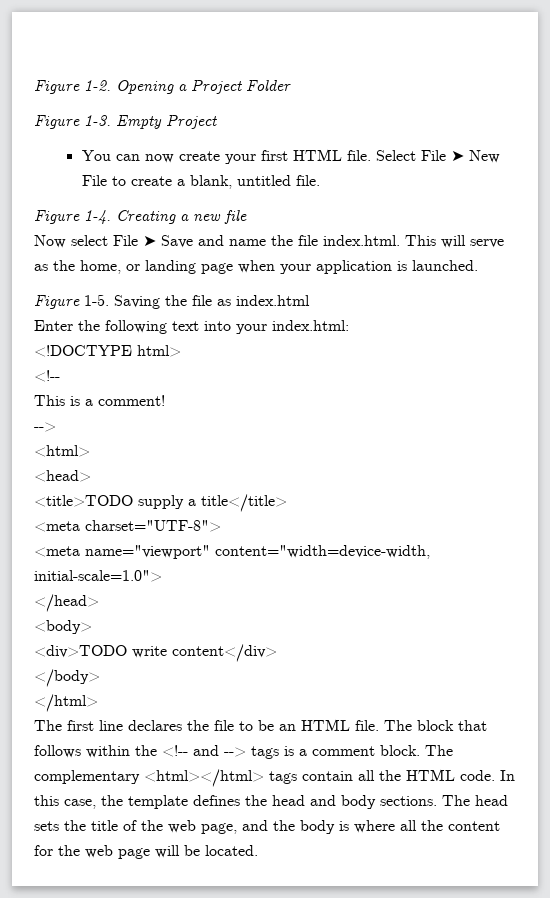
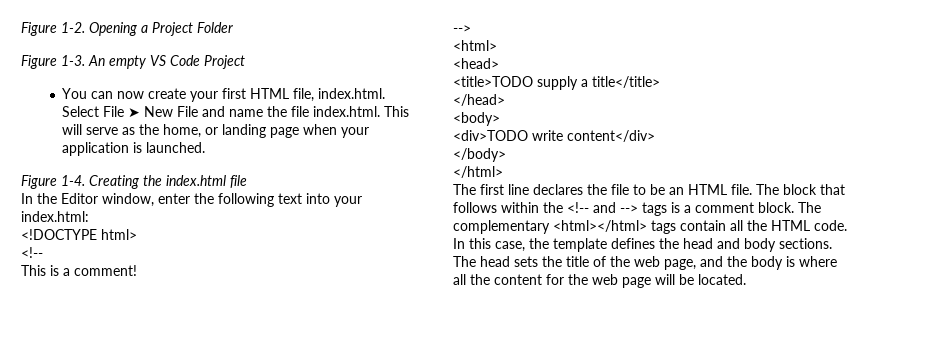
- Empty Project
+ An empty VS Code Project
- You can now create your first HTML file. Select File ➤ New File to create a blank, untitled file.
- Figure 1-4. Creating a new file
- Now select File ➤ Save and name the file index.html. This will serve as the home, or landing page when your application is launched.
+ You can now create your first HTML file, index.html. Select File ➤ New File and name the file index.html. This will serve as the home, or landing page when your application is launched.
- Figure 1-5. Saving the file as index.html
- Enter the following text into your index.html:
+ Figure 1-4. Creating the index.html file
+ In the Editor window, enter the following text into your index.html:
- <meta charset="UTF-8">
- <meta name="viewport" content="width=device-width, initial-scale=1.0">

